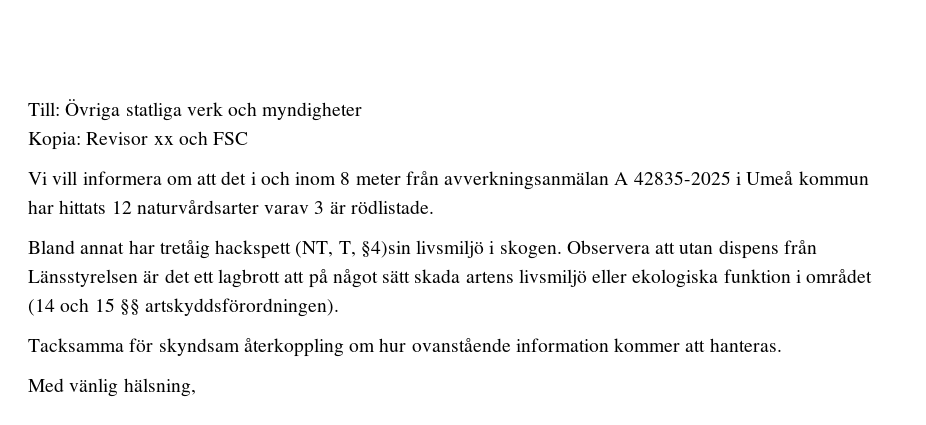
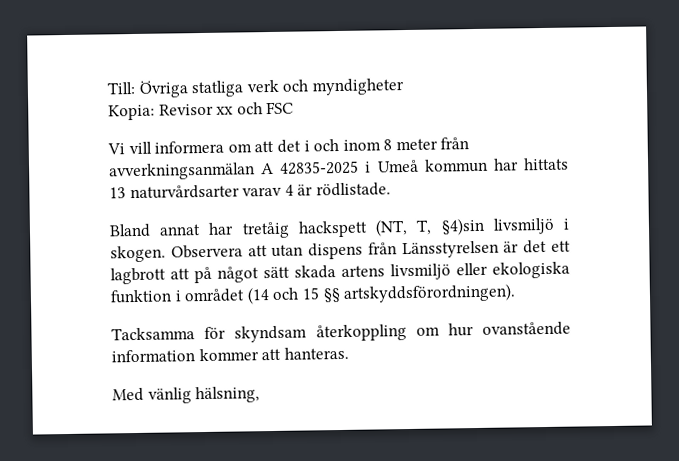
- Vi vill informera om att det i och inom 8 meter från avverkningsanmälan A 42835-2025 i Umeå kommun har hittats 12 naturvårdsarter varav 3 är rödlistade.
+ Vi vill informera om att det i och inom 8 meter från avverkningsanmälan A 42835-2025 i Umeå kommun har hittats 13 naturvårdsarter varav 4 är rödlistade.

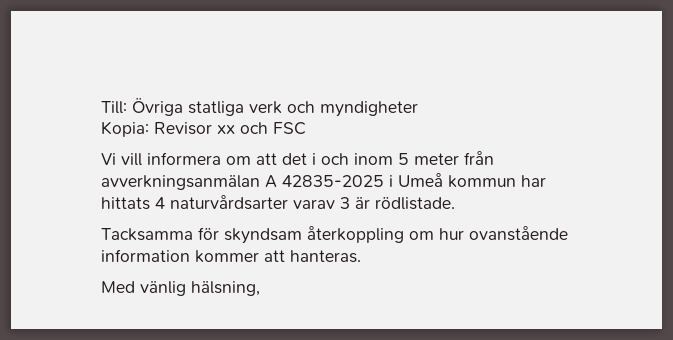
- Vi vill informera om att det i och inom 8 meter från avverkningsanmälan A 42835-2025 i Umeå kommun har hittats 13 naturvårdsarter varav 4 är rödlistade.
+ Vi vill informera om att det i och inom 5 meter från avverkningsanmälan A 42835-2025 i Umeå kommun har hittats 4 naturvårdsarter varav 3 är rödlistade.
- Bland annat har tretåig hackspett (NT, T, §4)sin livsmiljö i skogen. Observera att utan dispens från Länsstyrelsen är det ett lagbrott att på något sätt skada artens livsmiljö eller ekologiska funktion i området (14 och 15 §§ artskyddsförordningen).

